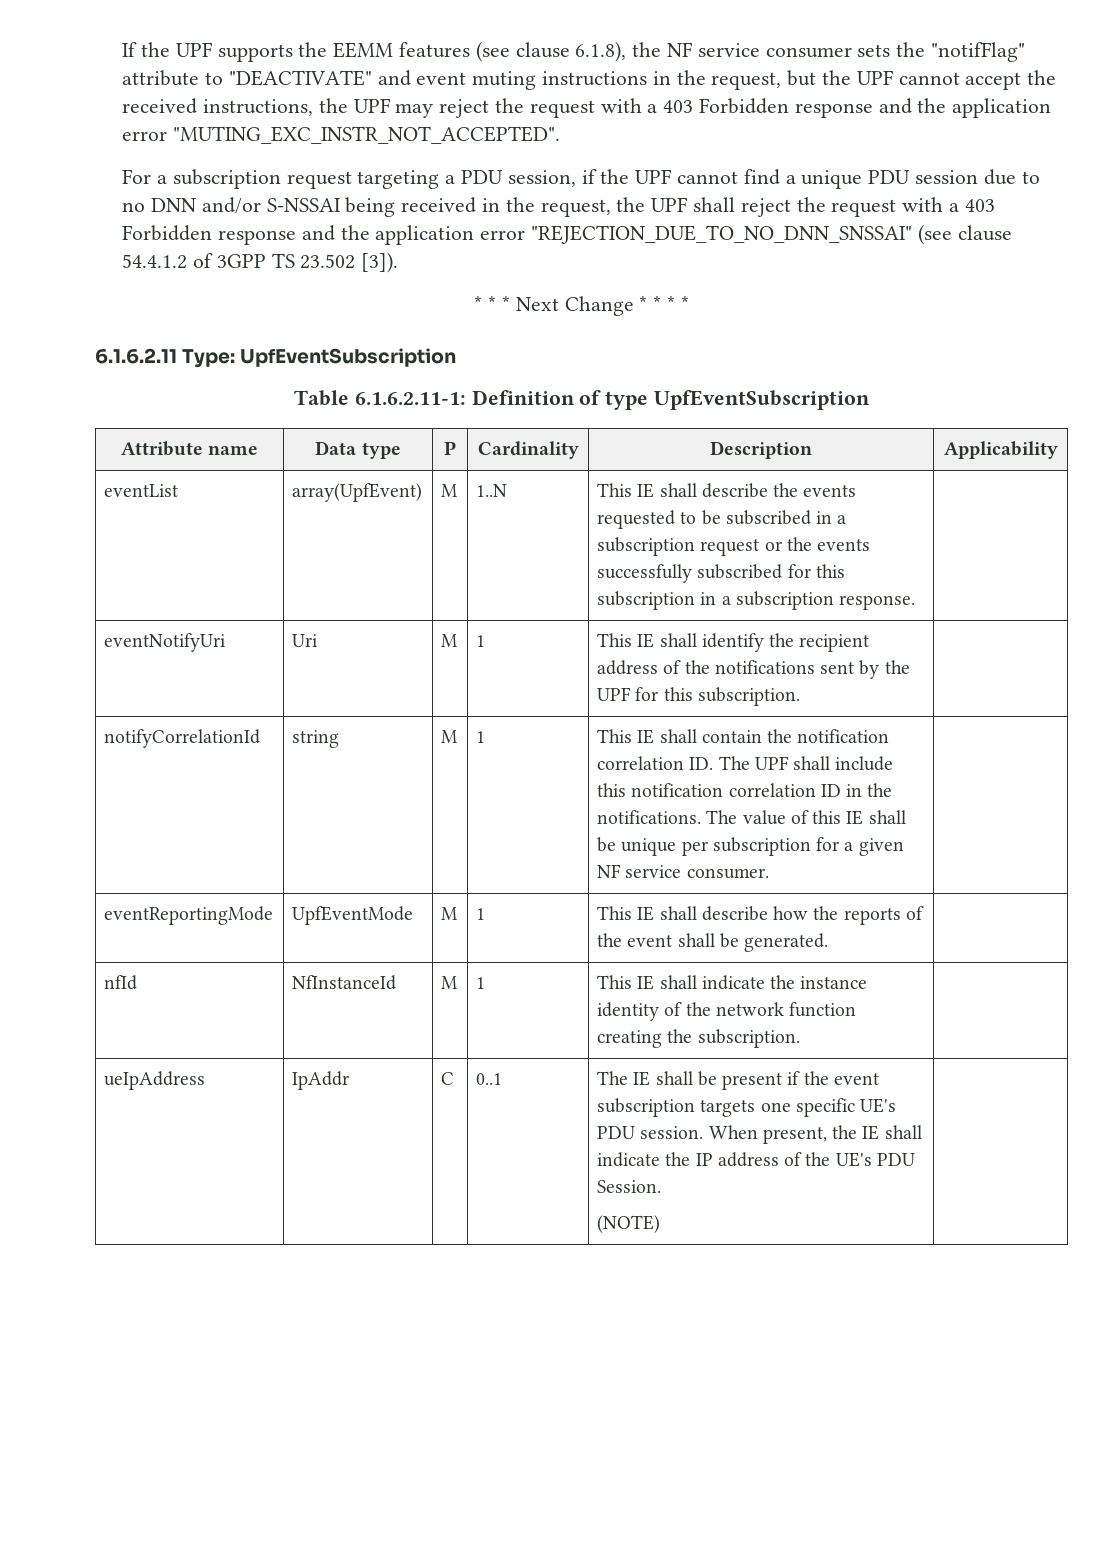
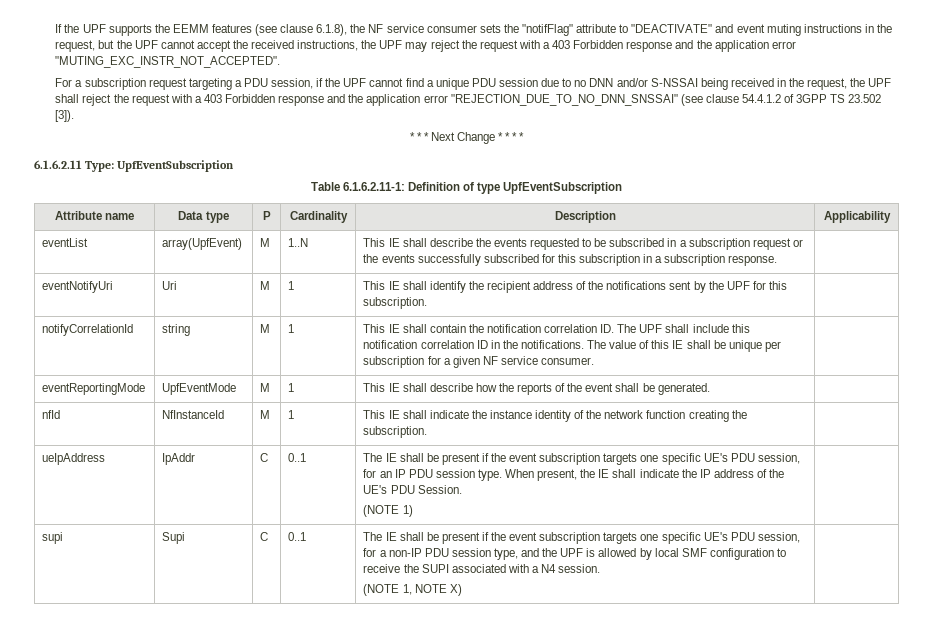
- The IE shall be present if the event subscription targets one specific UE's PDU session.
+ The IE shall be present if the event subscription targets one specific UE's PDU session, for an IP PDU session type.
- (NOTE)
+ (NOTE 1) |
+ supi | Supi | C | 0..1 | The IE shall be present if the event subscription targets one specific UE's PDU session, for a non-IP PDU session type, and the UPF is allowed by local SMF configuration to receive the SUPI associated with a N4 session.
+ (NOTE 1, NOTE X)

